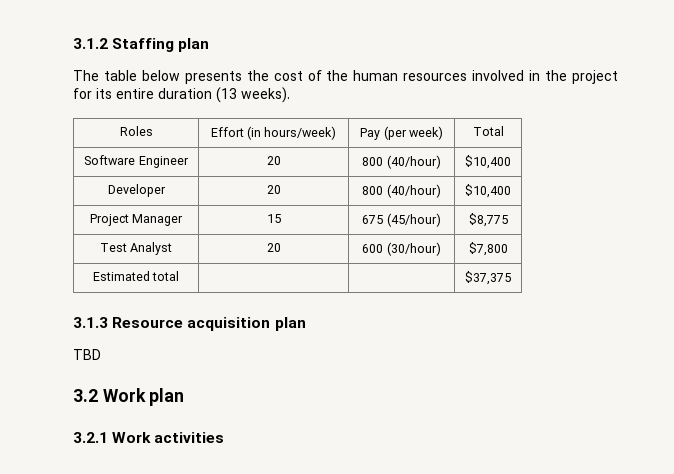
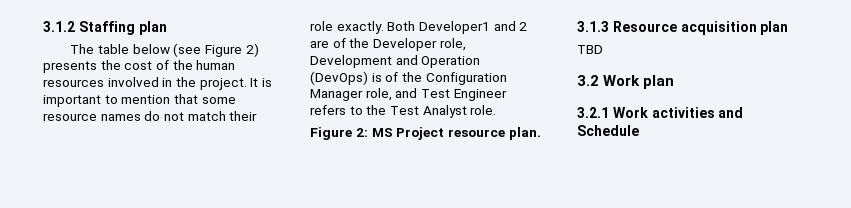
- The table below presents the cost of the human resources involved in the project for its entire duration (13 weeks).
- Roles | Effort (in hours/week) | Pay (per week) | Total
- Software Engineer | 20 | 800 (40/hour) | $10,400
- Developer | 20 | 800 (40/hour) | $10,400
- Project Manager | 15 | 675 (45/hour) | $8,775
- Test Analyst | 20 | 600 (30/hour) | $7,800
- Estimated total | | | $37,375
+ The table below (see Figure 2) presents the cost of the human resources involved in the project. It is important to mention that some resource names do not match their role exactly. Both Developer1 and 2 are of the Developer role, Development and Operation (DevOps) is of the Configuration Manager role, and Test Engineer refers to the Test Analyst role.
+ Figure 2: MS Project resource plan.
- 3.2.1 Work activities
+ 3.2.1 Work activities and Schedule

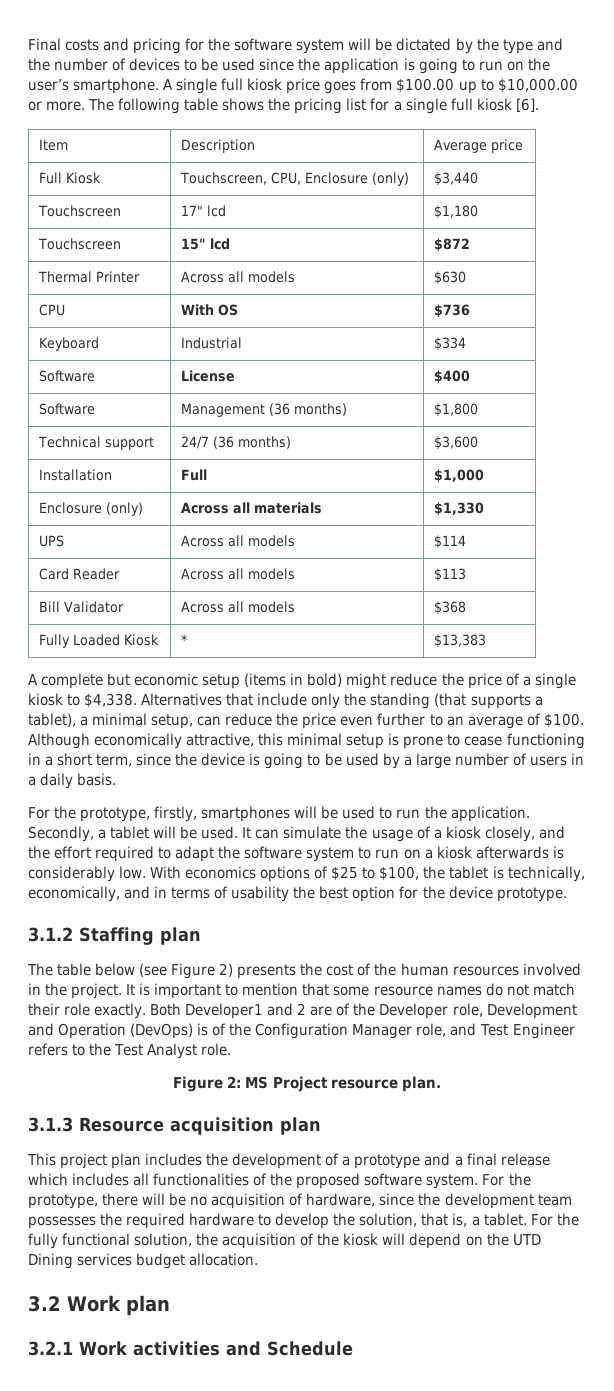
+ Final costs and pricing for the software system will be dictated by the type and the number of devices to be used since the application is going to run on the user’s smartphone. A single full kiosk price goes from $100.00 up to $10,000.00 or more. The following table shows the pricing list for a single full kiosk [6].
+ Item | Description | Average price
+ Full Kiosk | Touchscreen, CPU, Enclosure (only) | $3,440
+ Touchscreen | 17" lcd | $1,180
+ Touchscreen | 15" lcd | $872
+ Thermal Printer | Across all models | $630
+ CPU | With OS | $736
+ Keyboard | Industrial | $334
+ Software | License | $400
+ Software | Management (36 months) | $1,800
+ Technical support | 24/7 (36 months) | $3,600
+ Installation | Full | $1,000
+ Enclosure (only) | Across all materials | $1,330
+ UPS | Across all models | $114
+ Card Reader | Across all models | $113
+ Bill Validator | Across all models | $368
+ Fully Loaded Kiosk | * | $13,383
+ A complete but economic setup (items in bold) might reduce the price of a single kiosk to $4,338. Alternatives that include only the standing (that supports a tablet), a minimal setup, can reduce the price even further to an average of $100. Although economically attractive, this minimal setup is prone to cease functioning in a short term, since the device is going to be used by a large number of users in a daily basis.
+ For the prototype, firstly, smartphones will be used to run the application. Secondly, a tablet will be used. It can simulate the usage of a kiosk closely, and the effort required to adapt the software system to run on a kiosk afterwards is considerably low. With economics options of $25 to $100, the tablet is technically, economically, and in terms of usability the best option for the device prototype.
- TBD
+ This project plan includes the development of a prototype and a final release which includes all functionalities of the proposed software system. For the prototype, there will be no acquisition of hardware, since the development team possesses the required hardware to develop the solution, that is, a tablet. For the fully functional solution, the acquisition of the kiosk will depend on the UTD Dining services budget allocation.

